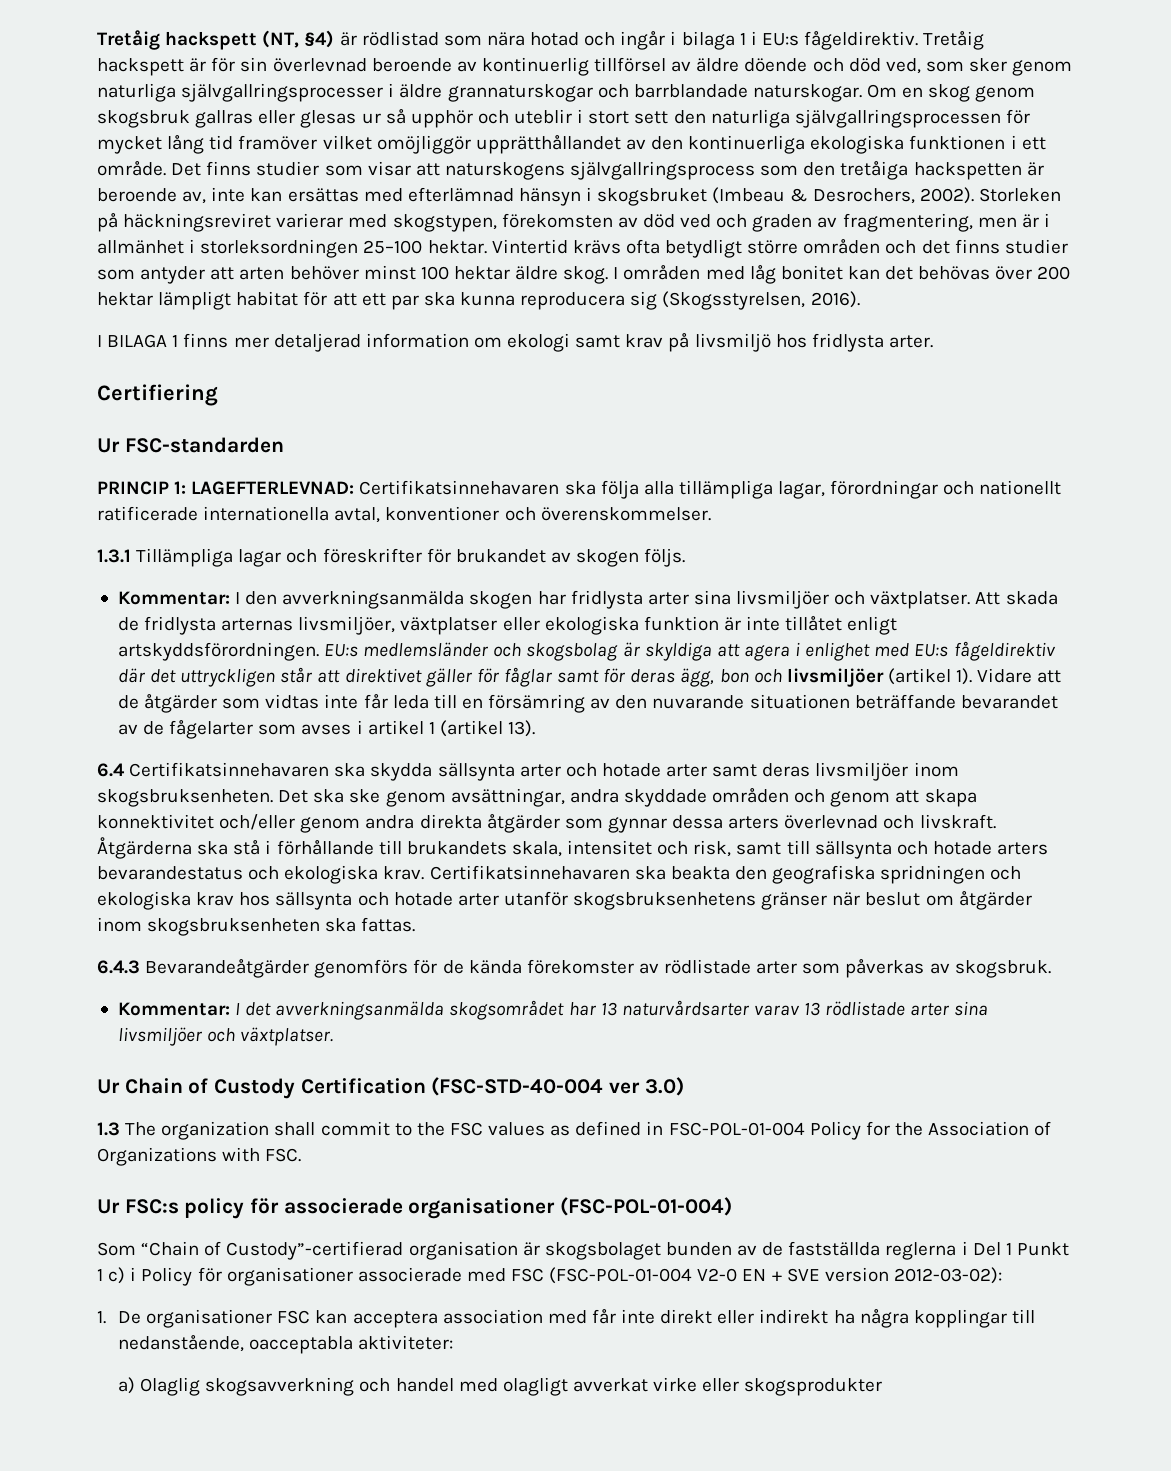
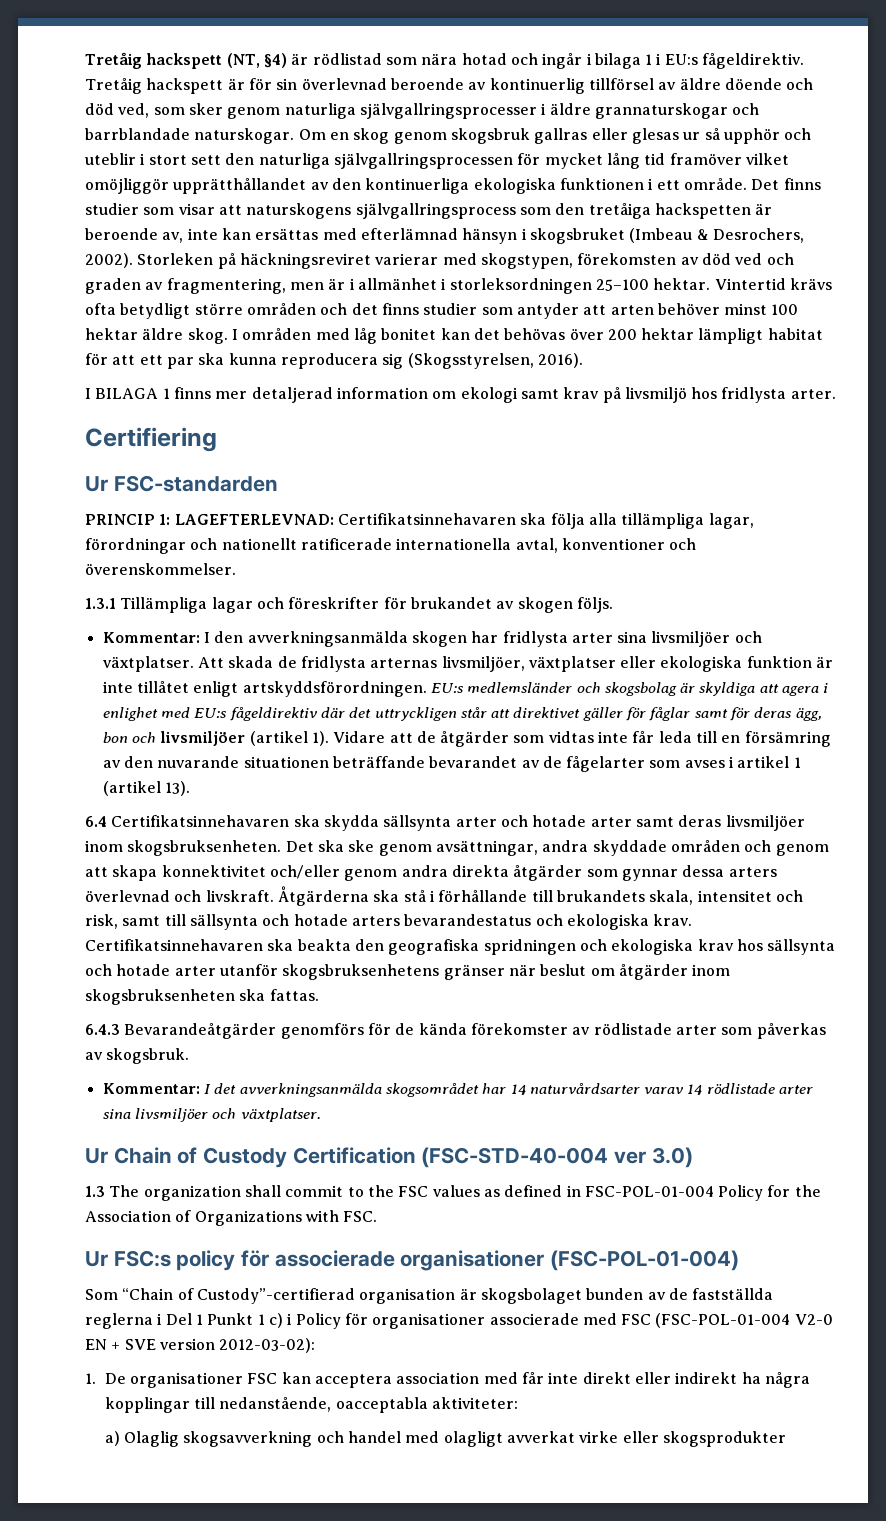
- Kommentar: I det avverkningsanmälda skogsområdet har 13 naturvårdsarter varav 13 rödlistade arter sina livsmiljöer och växtplatser.
+ Kommentar: I det avverkningsanmälda skogsområdet har 14 naturvårdsarter varav 14 rödlistade arter sina livsmiljöer och växtplatser.

